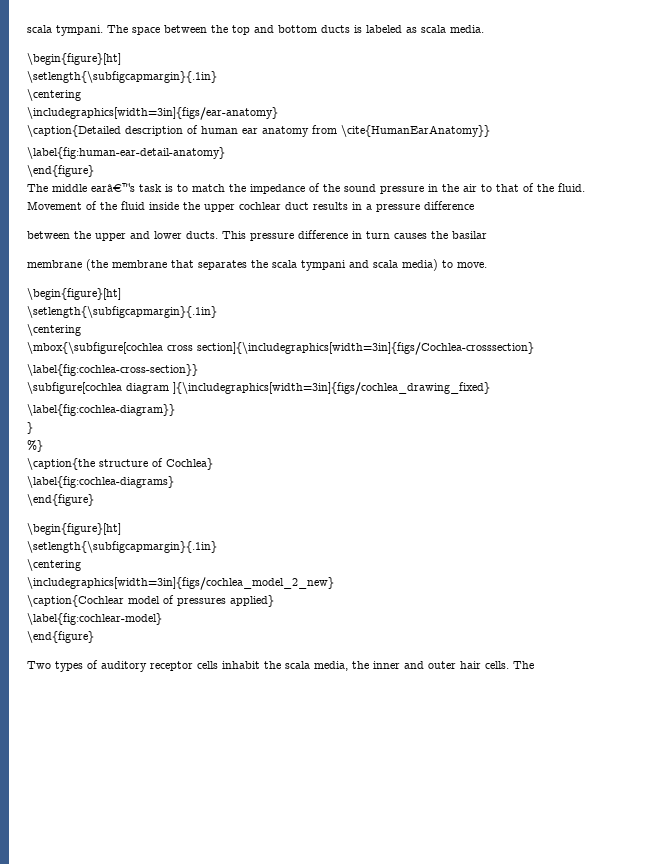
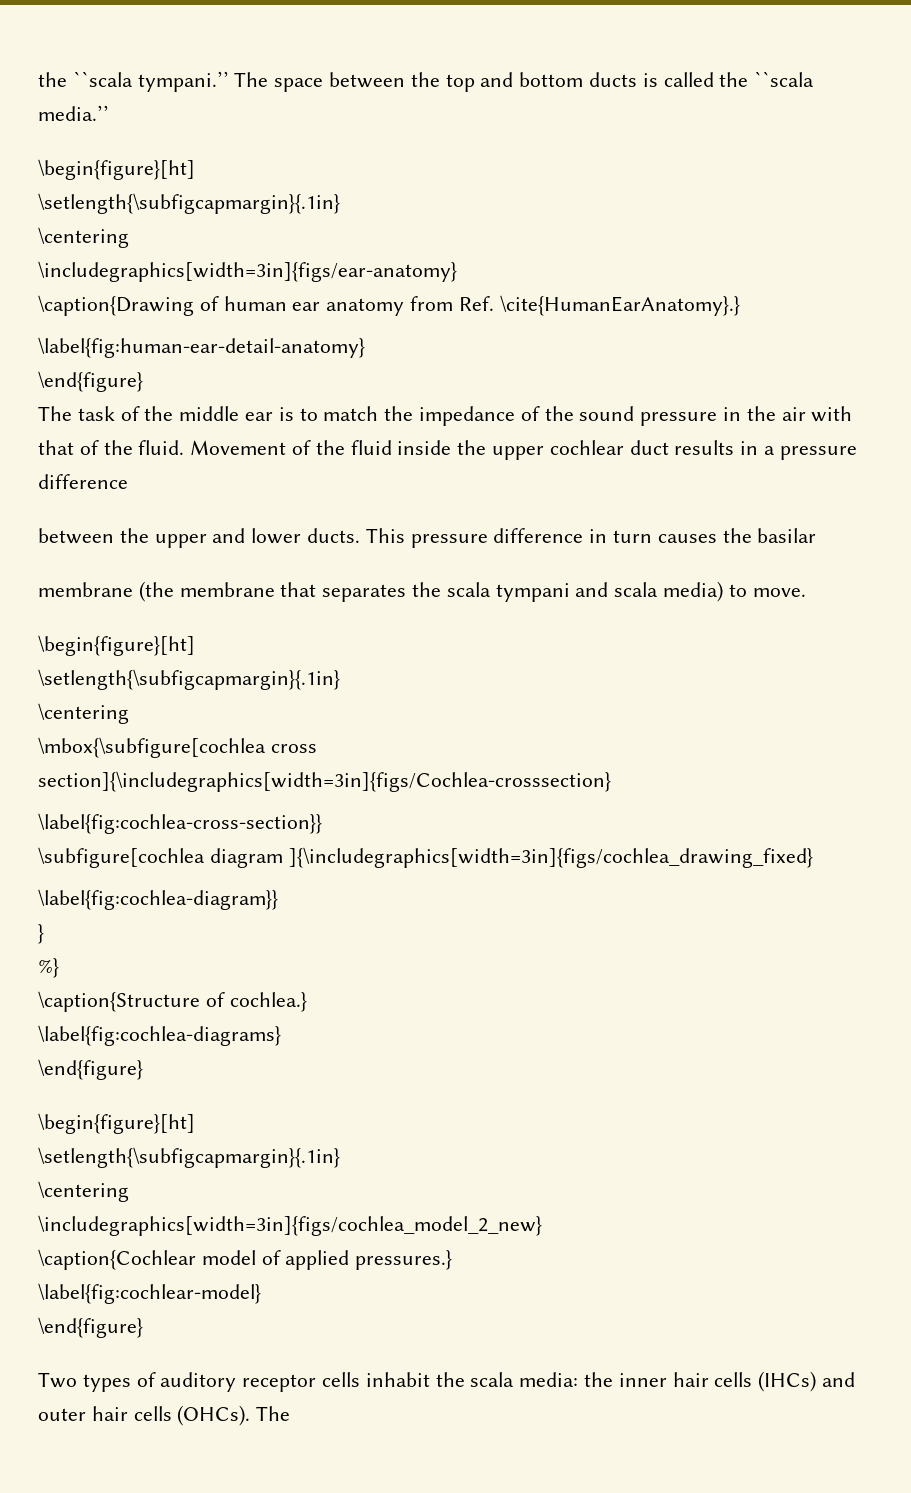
- scala tympani.
+ the ``scala tympani.’’
- The space between the top and bottom ducts is labeled as scala media.
+ The space between the top and bottom ducts is called the ``scala media.’’
- \caption{Detailed description of human ear anatomy from \cite{HumanEarAnatomy}}
+ \caption{Drawing of human ear anatomy from Ref. \cite{HumanEarAnatomy}.}
- The middle earâ€™s task is to match the impedance of the sound pressure in the air to that of the fluid.
+ The task of the middle ear is to match the impedance of the sound pressure in the air with that of the fluid.
- \caption{the structure of Cochlea}
+ \caption{Structure of cochlea.}
- \caption{Cochlear model of pressures applied}
+ \caption{Cochlear model of applied pressures.}
- Two types of auditory receptor cells inhabit the scala media, the inner and outer hair cells.
+ Two types of auditory receptor cells inhabit the scala media: the inner hair cells (IHCs) and outer hair cells (OHCs).

